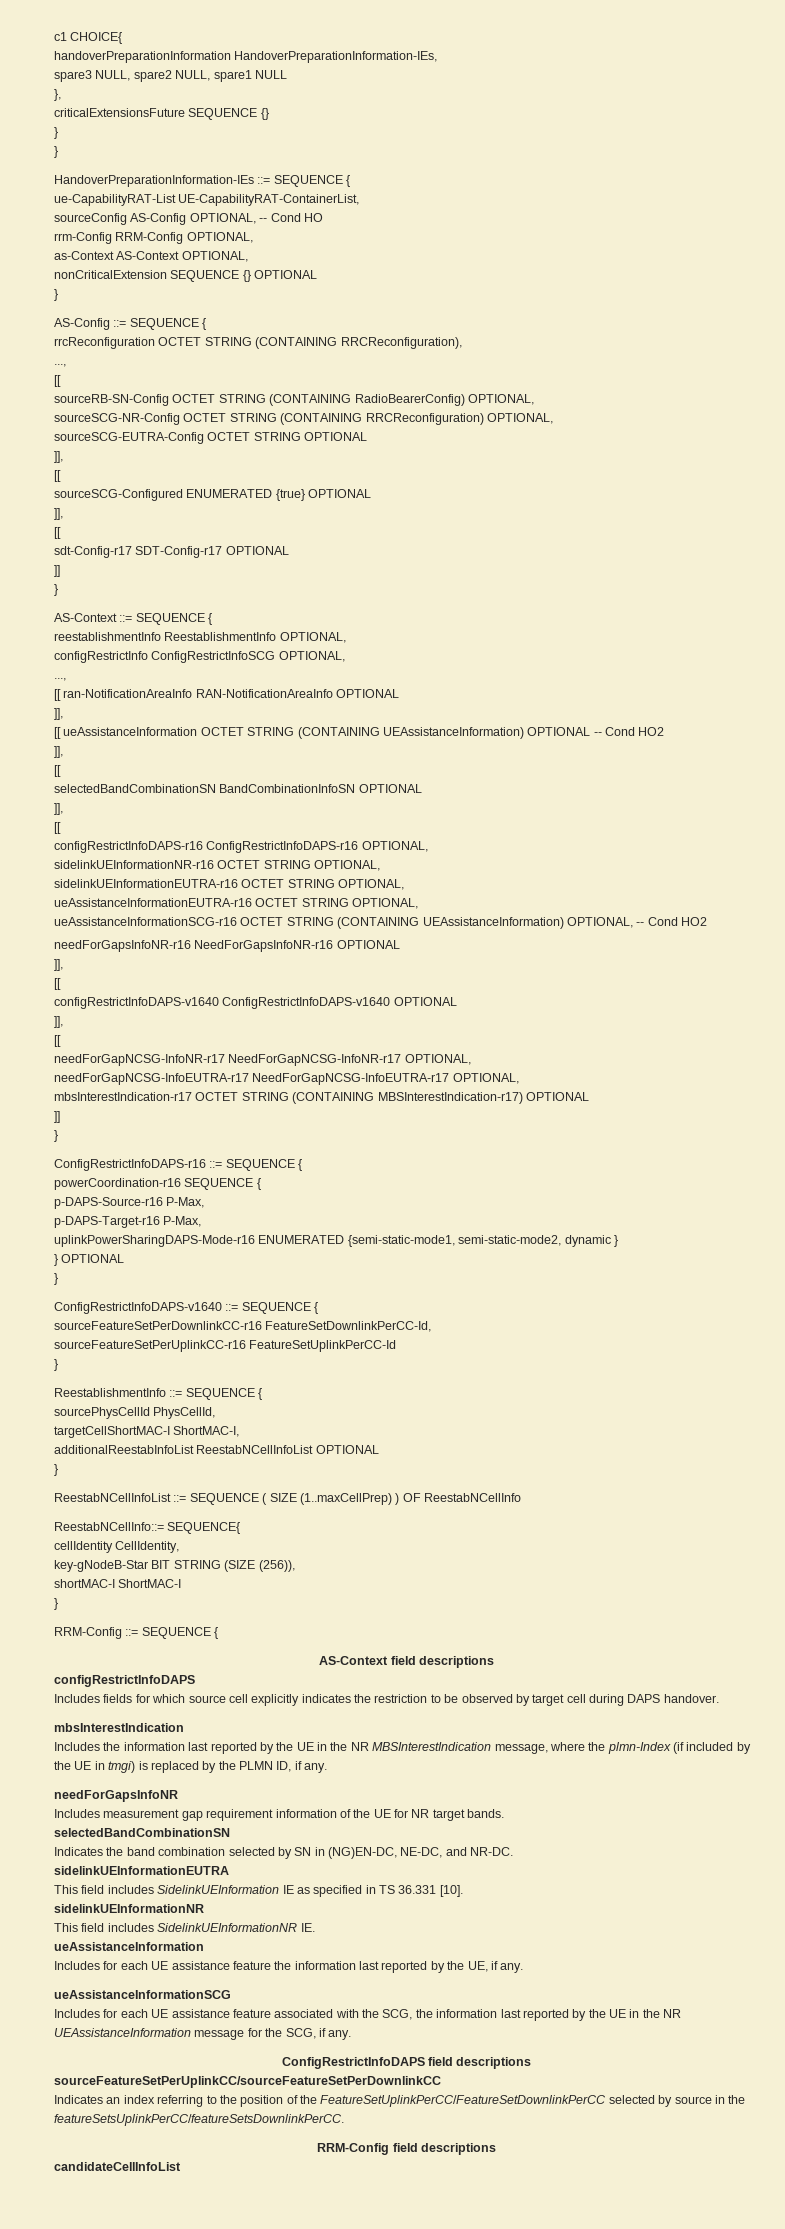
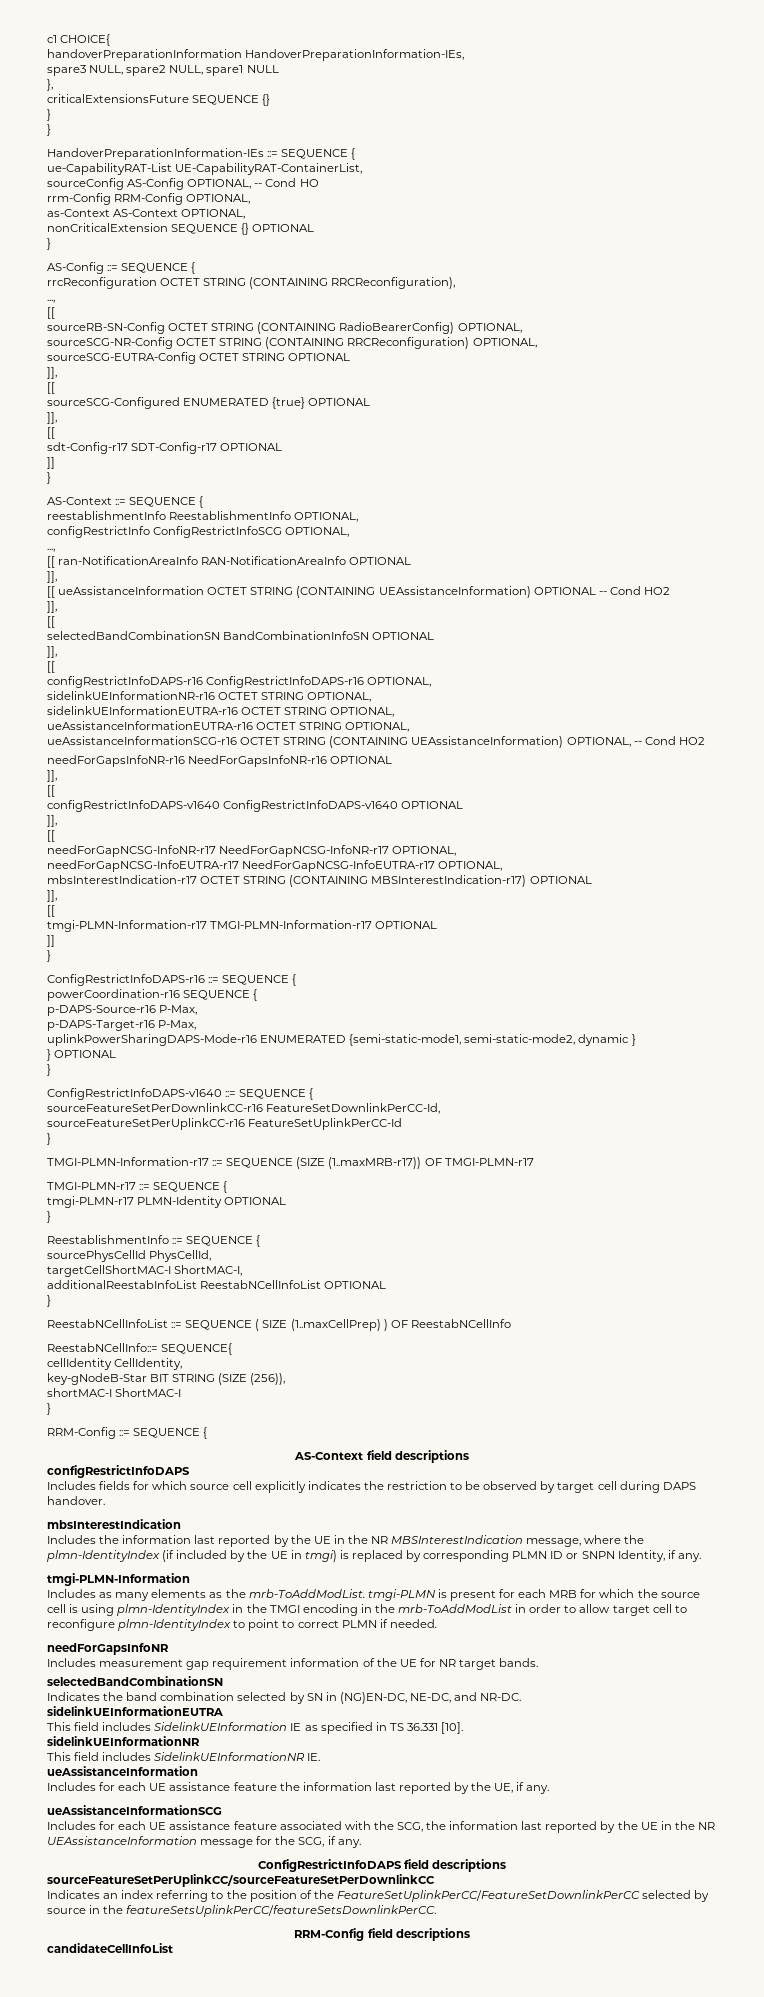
  mbsInterestIndication-r17 OCTET STRING (CONTAINING MBSInterestIndication-r17) OPTIONAL
+ ]],
+ [[
+ tmgi-PLMN-Information-r17 TMGI-PLMN-Information-r17 OPTIONAL
+ TMGI-PLMN-Information-r17 ::= SEQUENCE (SIZE (1..maxMRB-r17)) OF TMGI-PLMN-r17
+ TMGI-PLMN-r17 ::= SEQUENCE {
+ tmgi-PLMN-r17 PLMN-Identity OPTIONAL
+ }
- Includes the information last reported by the UE in the NR MBSInterestIndication message, where the plmn-Index (if included by the UE in tmgi) is replaced by the PLMN ID, if any.
+ Includes the information last reported by the UE in the NR MBSInterestIndication message, where the plmn-IdentityIndex (if included by the UE in tmgi) is replaced by corresponding PLMN ID or SNPN Identity, if any.
+ tmgi-PLMN-Information
+ Includes as many elements as the mrb-ToAddModList. tmgi-PLMN is present for each MRB for which the source cell is using plmn-IdentityIndex in the TMGI encoding in the mrb-ToAddModList in order to allow target cell to reconfigure plmn-IdentityIndex to point to correct PLMN if needed.

